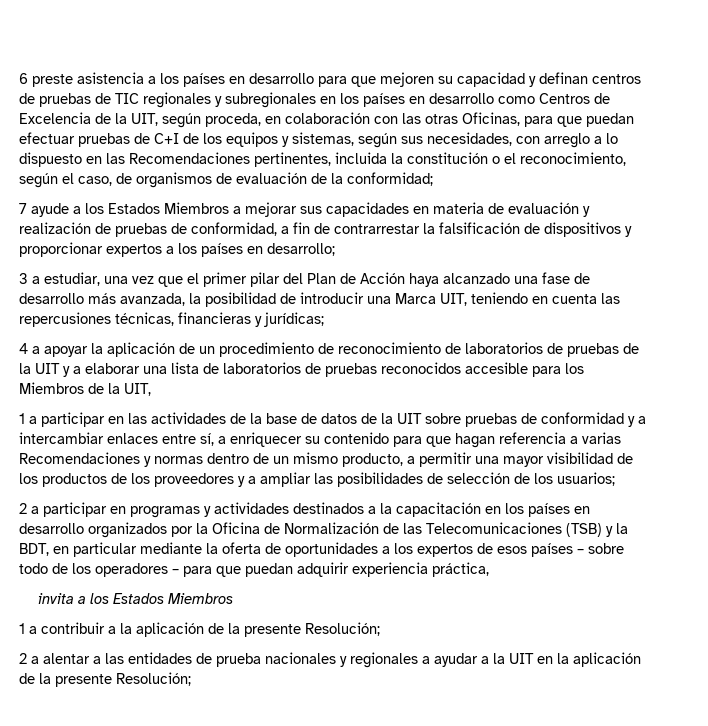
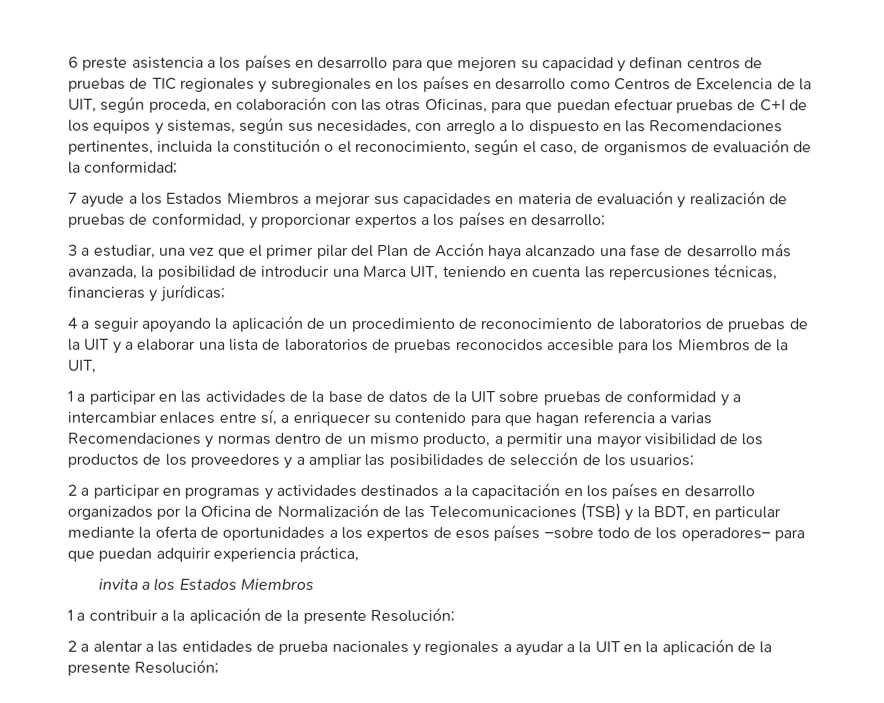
- 7 ayude a los Estados Miembros a mejorar sus capacidades en materia de evaluación y realización de pruebas de conformidad, a fin de contrarrestar la falsificación de dispositivos y proporcionar expertos a los países en desarrollo;
+ 7 ayude a los Estados Miembros a mejorar sus capacidades en materia de evaluación y realización de pruebas de conformidad, y proporcionar expertos a los países en desarrollo;
- 4 a apoyar la aplicación de un procedimiento de reconocimiento de laboratorios de pruebas de la UIT y a elaborar una lista de laboratorios de pruebas reconocidos accesible para los Miembros de la UIT,
+ 4 a seguir apoyando la aplicación de un procedimiento de reconocimiento de laboratorios de pruebas de la UIT y a elaborar una lista de laboratorios de pruebas reconocidos accesible para los Miembros de la UIT,
- 2 a participar en programas y actividades destinados a la capacitación en los países en desarrollo organizados por la Oficina de Normalización de las Telecomunicaciones (TSB) y la BDT, en particular mediante la oferta de oportunidades a los expertos de esos países – sobre todo de los operadores – para que puedan adquirir experiencia práctica,
+ 2 a participar en programas y actividades destinados a la capacitación en los países en desarrollo organizados por la Oficina de Normalización de las Telecomunicaciones (TSB) y la BDT, en particular mediante la oferta de oportunidades a los expertos de esos países –sobre todo de los operadores– para que puedan adquirir experiencia práctica,

